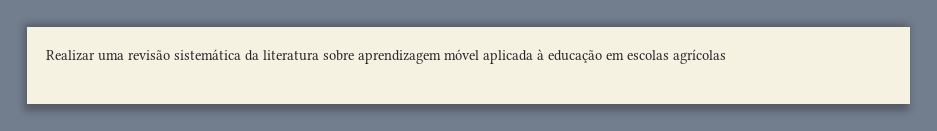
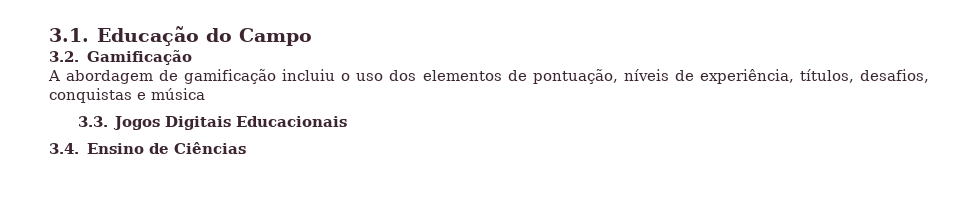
- Realizar uma revisão sistemática da literatura sobre aprendizagem móvel aplicada à educação em escolas agrícolas
+ 3.1. Educação do Campo
+ 3.2. Gamificação
+ A abordagem de gamificação incluiu o uso dos elementos de pontuação, níveis de experiência, títulos, desafios, conquistas e música
+ 3.3. Jogos Digitais Educacionais
+ 3.4. Ensino de Ciências

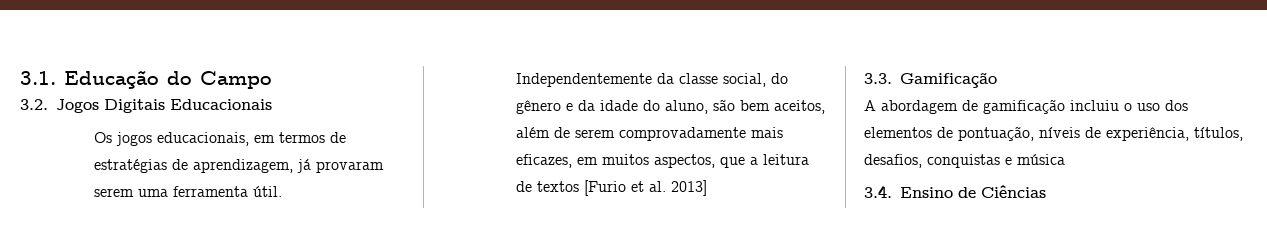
- 3.2. Gamificação
+ 3.2. Jogos Digitais Educacionais
+ Os jogos educacionais, em termos de estratégias de aprendizagem, já provaram serem uma ferramenta útil. Independentemente da classe social, do gênero e da idade do aluno, são bem aceitos, além de serem comprovadamente mais eficazes, em muitos aspectos, que a leitura de textos [Furio et al. 2013]
+ 3.3. Gamificação
- 3.3. Jogos Digitais Educacionais

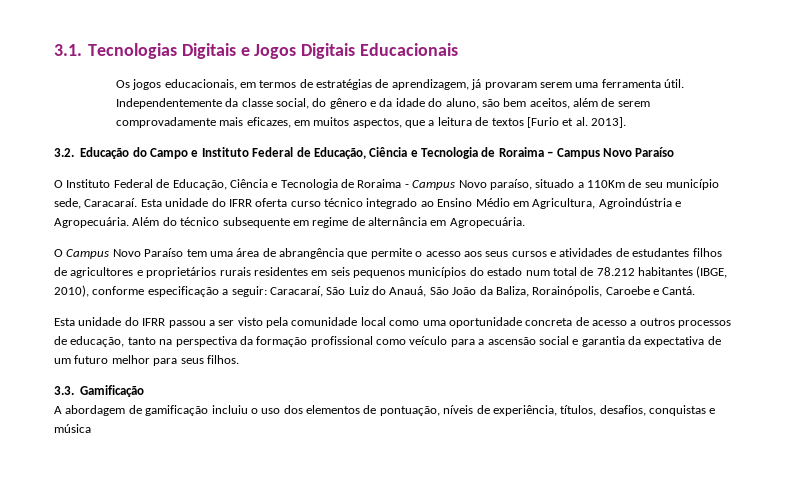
- 3.1. Educação do Campo
- 3.2. Jogos Digitais Educacionais
+ 3.1. Tecnologias Digitais e Jogos Digitais Educacionais
- Independentemente da classe social, do gênero e da idade do aluno, são bem aceitos, além de serem comprovadamente mais eficazes, em muitos aspectos, que a leitura de textos [Furio et al. 2013]
+ Independentemente da classe social, do gênero e da idade do aluno, são bem aceitos, além de serem comprovadamente mais eficazes, em muitos aspectos, que a leitura de textos [Furio et al. 2013].
+ 3.2. Educação do Campo e Instituto Federal de Educação, Ciência e Tecnologia de Roraima – Campus Novo Paraíso
+ O Instituto Federal de Educação, Ciência e Tecnologia de Roraima - Campus Novo paraíso, situado a 110Km de seu município sede, Caracaraí. Esta unidade do IFRR oferta curso técnico integrado ao Ensino Médio em Agricultura, Agroindústria e Agropecuária. Além do técnico subsequente em regime de alternância em Agropecuária.
+ O Campus Novo Paraíso tem uma área de abrangência que permite o acesso aos seus cursos e atividades de estudantes filhos de agricultores e proprietários rurais residentes em seis pequenos municípios do estado num total de 78.212 habitantes (IBGE, 2010), conforme especificação a seguir: Caracaraí, São Luiz do Anauá, São João da Baliza, Rorainópolis, Caroebe e Cantá.
+ Esta unidade do IFRR passou a ser visto pela comunidade local como uma oportunidade concreta de acesso a outros processos de educação, tanto na perspectiva da formação profissional como veículo para a ascensão social e garantia da expectativa de um futuro melhor para seus filhos.
- 3.4. Ensino de Ciências

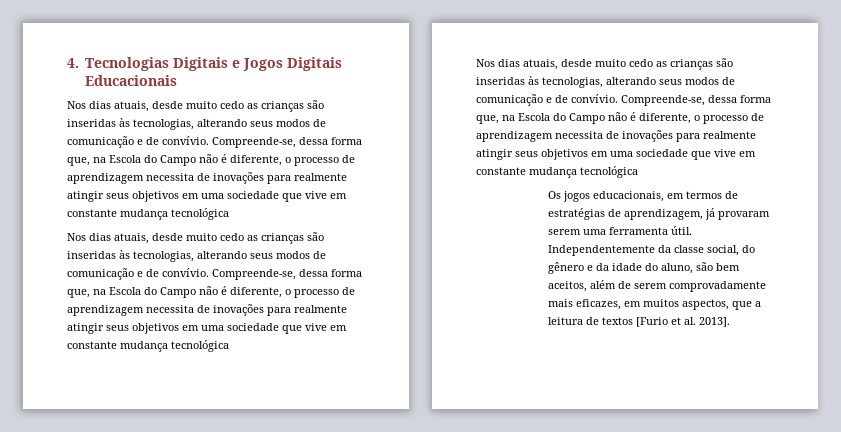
- 3.1. Tecnologias Digitais e Jogos Digitais Educacionais
+ 4. Tecnologias Digitais e Jogos Digitais Educacionais
+ Nos dias atuais, desde muito cedo as crianças são inseridas às tecnologias, alterando seus modos de comunicação e de convívio. Compreende-se, dessa forma que, na Escola do Campo não é diferente, o processo de aprendizagem necessita de inovações para realmente atingir seus objetivos em uma sociedade que vive em constante mudança tecnológica
+ Nos dias atuais, desde muito cedo as crianças são inseridas às tecnologias, alterando seus modos de comunicação e de convívio. Compreende-se, dessa forma que, na Escola do Campo não é diferente, o processo de aprendizagem necessita de inovações para realmente atingir seus objetivos em uma sociedade que vive em constante mudança tecnológica
+ Nos dias atuais, desde muito cedo as crianças são inseridas às tecnologias, alterando seus modos de comunicação e de convívio. Compreende-se, dessa forma que, na Escola do Campo não é diferente, o processo de aprendizagem necessita de inovações para realmente atingir seus objetivos em uma sociedade que vive em constante mudança tecnológica
- 3.2. Educação do Campo e Instituto Federal de Educação, Ciência e Tecnologia de Roraima – Campus Novo Paraíso
- O Instituto Federal de Educação, Ciência e Tecnologia de Roraima - Campus Novo paraíso, situado a 110Km de seu município sede, Caracaraí. Esta unidade do IFRR oferta curso técnico integrado ao Ensino Médio em Agricultura, Agroindústria e Agropecuária. Além do técnico subsequente em regime de alternância em Agropecuária.
- O Campus Novo Paraíso tem uma área de abrangência que permite o acesso aos seus cursos e atividades de estudantes filhos de agricultores e proprietários rurais residentes em seis pequenos municípios do estado num total de 78.212 habitantes (IBGE, 2010), conforme especificação a seguir: Caracaraí, São Luiz do Anauá, São João da Baliza, Rorainópolis, Caroebe e Cantá.
- Esta unidade do IFRR passou a ser visto pela comunidade local como uma oportunidade concreta de acesso a outros processos de educação, tanto na perspectiva da formação profissional como veículo para a ascensão social e garantia da expectativa de um futuro melhor para seus filhos.
- 3.3. Gamificação
- A abordagem de gamificação incluiu o uso dos elementos de pontuação, níveis de experiência, títulos, desafios, conquistas e música

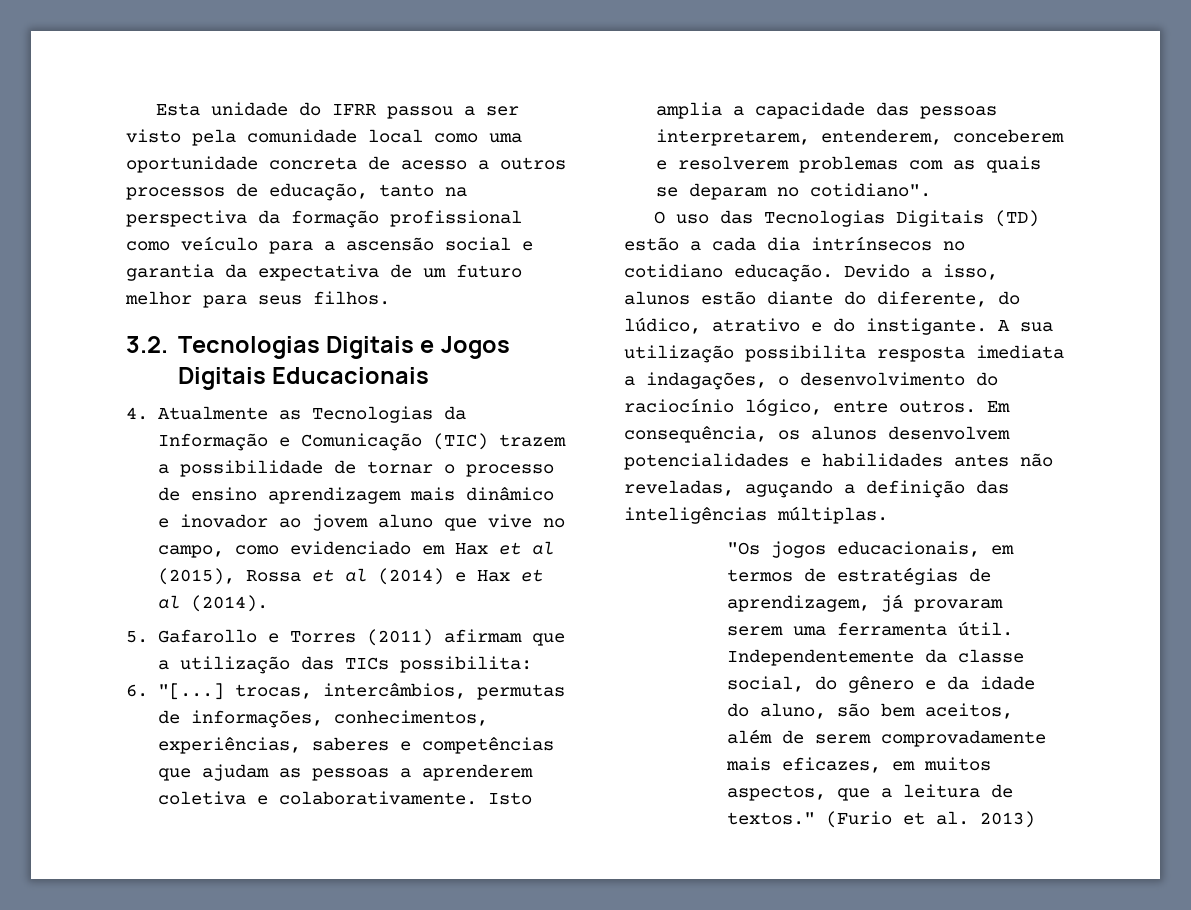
- 4. Tecnologias Digitais e Jogos Digitais Educacionais
- Nos dias atuais, desde muito cedo as crianças são inseridas às tecnologias, alterando seus modos de comunicação e de convívio. Compreende-se, dessa forma que, na Escola do Campo não é diferente, o processo de aprendizagem necessita de inovações para realmente atingir seus objetivos em uma sociedade que vive em constante mudança tecnológica
- Nos dias atuais, desde muito cedo as crianças são inseridas às tecnologias, alterando seus modos de comunicação e de convívio. Compreende-se, dessa forma que, na Escola do Campo não é diferente, o processo de aprendizagem necessita de inovações para realmente atingir seus objetivos em uma sociedade que vive em constante mudança tecnológica
- Nos dias atuais, desde muito cedo as crianças são inseridas às tecnologias, alterando seus modos de comunicação e de convívio. Compreende-se, dessa forma que, na Escola do Campo não é diferente, o processo de aprendizagem necessita de inovações para realmente atingir seus objetivos em uma sociedade que vive em constante mudança tecnológica
- Os jogos educacionais, em termos de estratégias de aprendizagem, já provaram serem uma ferramenta útil.
+ Esta unidade do IFRR passou a ser visto pela comunidade local como uma oportunidade concreta de acesso a outros processos de educação, tanto na perspectiva da formação profissional como veículo para a ascensão social e garantia da expectativa de um futuro melhor para seus filhos.
+ 3.2. Tecnologias Digitais e Jogos Digitais Educacionais
+ 4. Atualmente as Tecnologias da Informação e Comunicação (TIC) trazem a possibilidade de tornar o processo de ensino aprendizagem mais dinâmico e inovador ao jovem aluno que vive no campo, como evidenciado em Hax et al (2015), Rossa et al (2014) e Hax et al (2014).
+ 5. Gafarollo e Torres (2011) afirmam que a utilização das TICs possibilita:
+ 6. "[...] trocas, intercâmbios, permutas de informações, conhecimentos, experiências, saberes e competências que ajudam as pessoas a aprenderem coletiva e colaborativamente. Isto amplia a capacidade das pessoas interpretarem, entenderem, conceberem e resolverem problemas com as quais se deparam no cotidiano".
+ O uso das Tecnologias Digitais (TD) estão a cada dia intrínsecos no cotidiano educação. Devido a isso, alunos estão diante do diferente, do lúdico, atrativo e do instigante. A sua utilização possibilita resposta imediata a indagações, o desenvolvimento do raciocínio lógico, entre outros. Em consequência, os alunos desenvolvem potencialidades e habilidades antes não reveladas, aguçando a definição das inteligências múltiplas.
+ "Os jogos educacionais, em termos de estratégias de aprendizagem, já provaram serem uma ferramenta útil.
- Independentemente da classe social, do gênero e da idade do aluno, são bem aceitos, além de serem comprovadamente mais eficazes, em muitos aspectos, que a leitura de textos [Furio et al. 2013].
+ Independentemente da classe social, do gênero e da idade do aluno, são bem aceitos, além de serem comprovadamente mais eficazes, em muitos aspectos, que a leitura de textos." (Furio et al. 2013)

